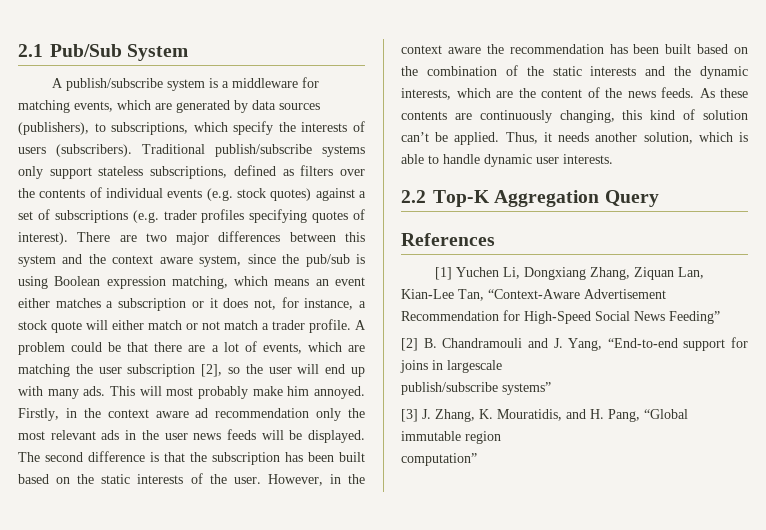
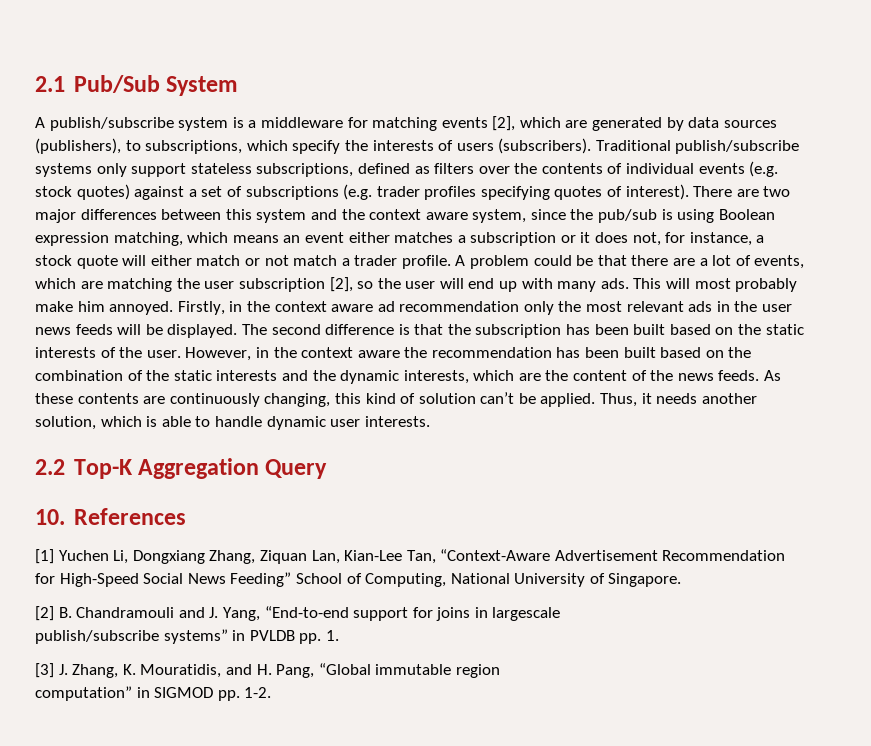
- A publish/subscribe system is a middleware for matching events, which are generated by data sources (publishers), to subscriptions, which specify the interests of users (subscribers).
+ A publish/subscribe system is a middleware for matching events [2], which are generated by data sources (publishers), to subscriptions, which specify the interests of users (subscribers).
- References
+ 10. References
- [1] Yuchen Li, Dongxiang Zhang, Ziquan Lan, Kian-Lee Tan, “Context-Aware Advertisement Recommendation for High-Speed Social News Feeding”
+ [1] Yuchen Li, Dongxiang Zhang, Ziquan Lan, Kian-Lee Tan, “Context-Aware Advertisement Recommendation for High-Speed Social News Feeding” School of Computing, National University of Singapore.
- publish/subscribe systems”
+ publish/subscribe systems” in PVLDB pp. 1.
- computation”
+ computation” in SIGMOD pp. 1-2.

